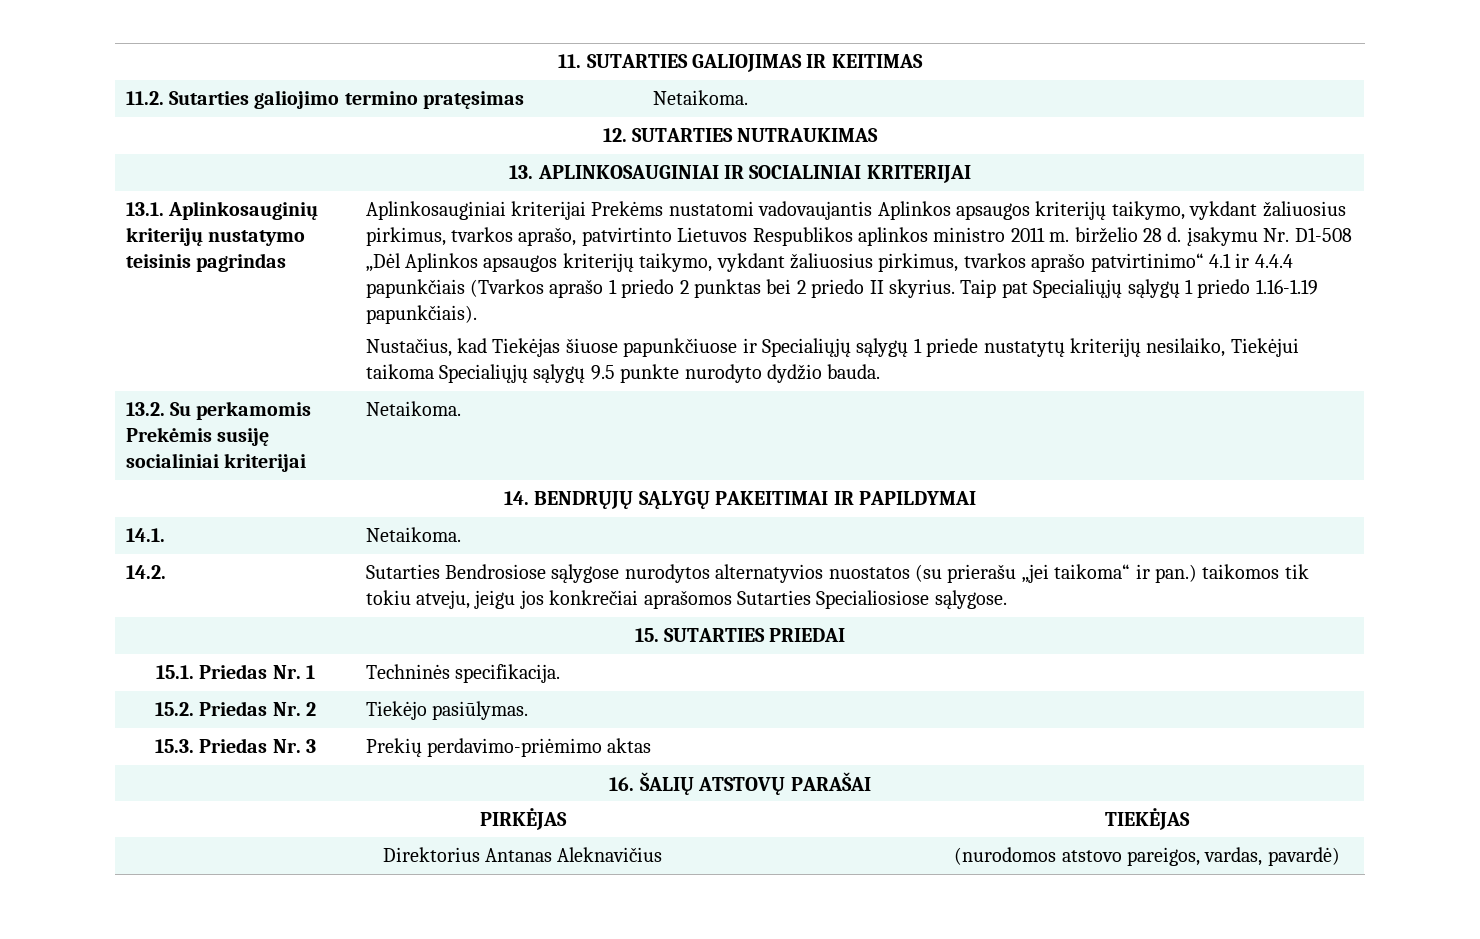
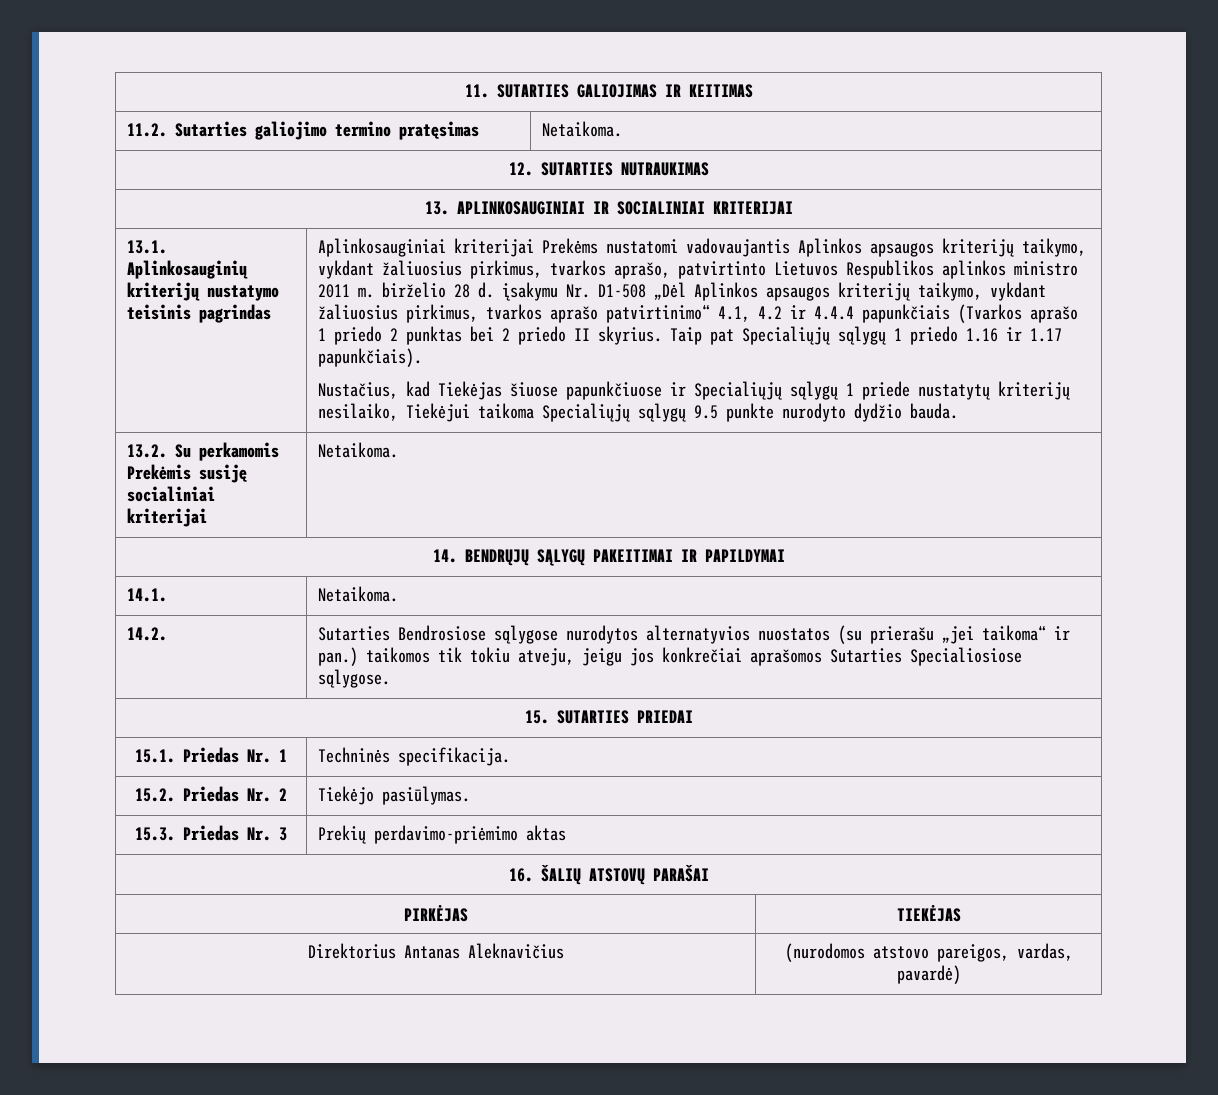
- Aplinkosauginiai kriterijai Prekėms nustatomi vadovaujantis Aplinkos apsaugos kriterijų taikymo, vykdant žaliuosius pirkimus, tvarkos aprašo, patvirtinto Lietuvos Respublikos aplinkos ministro 2011 m. birželio 28 d. įsakymu Nr. D1-508 „Dėl Aplinkos apsaugos kriterijų taikymo, vykdant žaliuosius pirkimus, tvarkos aprašo patvirtinimo“ 4.1 ir 4.4.4 papunkčiais (Tvarkos aprašo 1 priedo 2 punktas bei 2 priedo II skyrius.
+ Aplinkosauginiai kriterijai Prekėms nustatomi vadovaujantis Aplinkos apsaugos kriterijų taikymo, vykdant žaliuosius pirkimus, tvarkos aprašo, patvirtinto Lietuvos Respublikos aplinkos ministro 2011 m. birželio 28 d. įsakymu Nr. D1-508 „Dėl Aplinkos apsaugos kriterijų taikymo, vykdant žaliuosius pirkimus, tvarkos aprašo patvirtinimo“ 4.1, 4.2 ir 4.4.4 papunkčiais (Tvarkos aprašo 1 priedo 2 punktas bei 2 priedo II skyrius.
- Taip pat Specialiųjų sąlygų 1 priedo 1.16-1.19 papunkčiais).
+ Taip pat Specialiųjų sąlygų 1 priedo 1.16 ir 1.17 papunkčiais).

